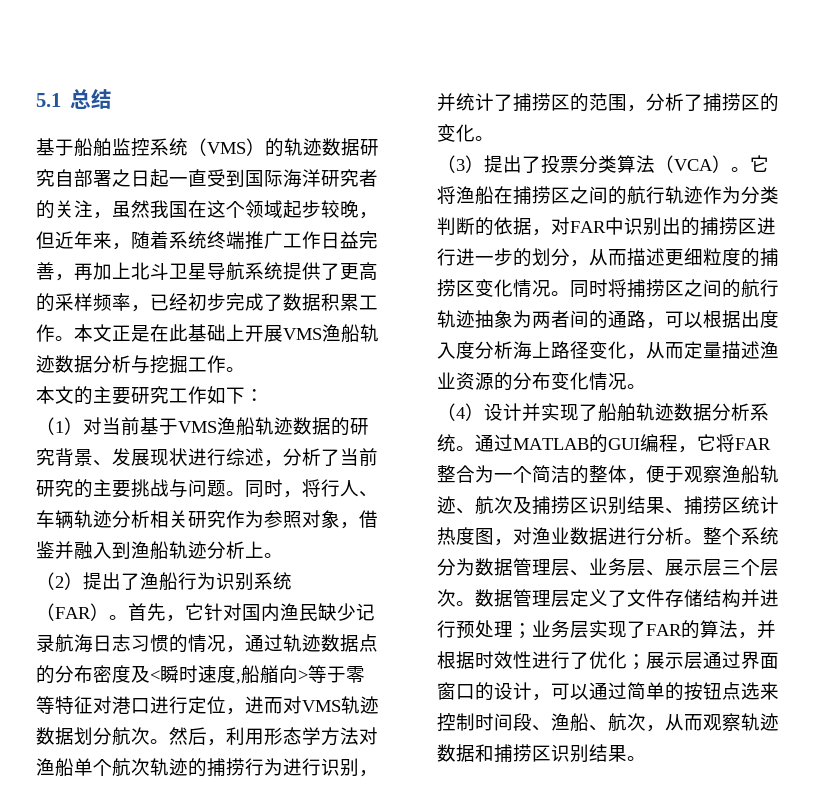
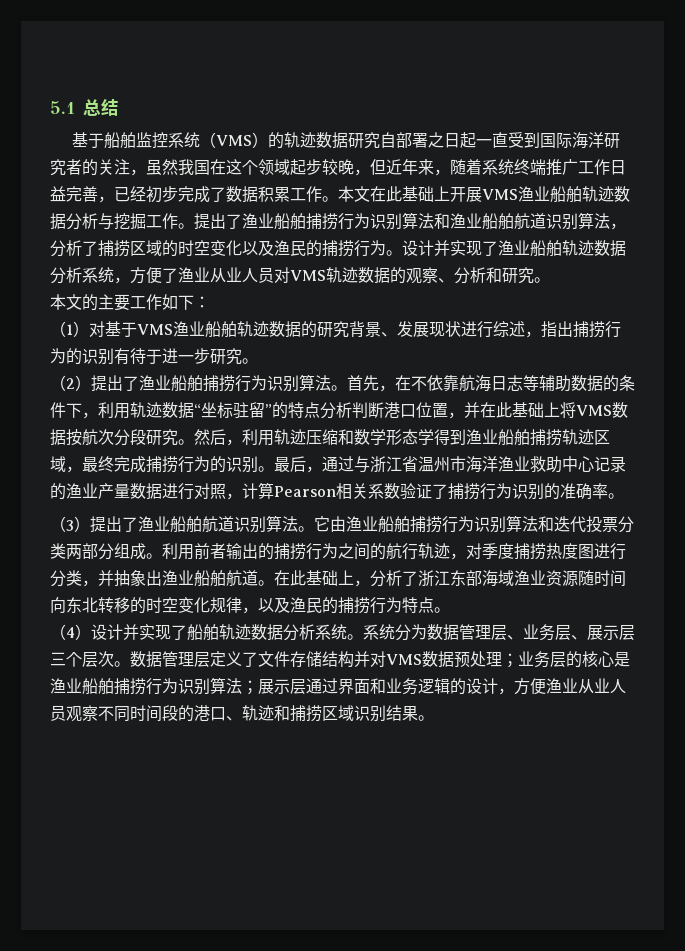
- 基于船舶监控系统（VMS）的轨迹数据研究自部署之日起一直受到国际海洋研究者的关注，虽然我国在这个领域起步较晚，但近年来，随着系统终端推广工作日益完善，再加上北斗卫星导航系统提供了更高的采样频率，已经初步完成了数据积累工作。
+ 基于船舶监控系统（VMS）的轨迹数据研究自部署之日起一直受到国际海洋研究者的关注，虽然我国在这个领域起步较晚，但近年来，随着系统终端推广工作日益完善，已经初步完成了数据积累工作。
- 本文正是在此基础上开展VMS渔船轨迹数据分析与挖掘工作。
+ 本文在此基础上开展VMS渔业船舶轨迹数据分析与挖掘工作。提出了渔业船舶捕捞行为识别算法和渔业船舶航道识别算法，分析了捕捞区域的时空变化以及渔民的捕捞行为。设计并实现了渔业船舶轨迹数据分析系统，方便了渔业从业人员对VMS轨迹数据的观察、分析和研究。
- 本文的主要研究工作如下：
+ 本文的主要工作如下：
- （1）对当前基于VMS渔船轨迹数据的研究背景、发展现状进行综述，分析了当前研究的主要挑战与问题。同时，将行人、车辆轨迹分析相关研究作为参照对象，借鉴并融入到渔船轨迹分析上。
+ （1）对基于VMS渔业船舶轨迹数据的研究背景、发展现状进行综述，指出捕捞行为的识别有待于进一步研究。
- （2）提出了渔船行为识别系统（FAR）。首先，它针对国内渔民缺少记录航海日志习惯的情况，通过轨迹数据点的分布密度及<瞬时速度,船艏向>等于零等特征对港口进行定位，进而对VMS轨迹数据划分航次。然后，利用形态学方法对渔船单个航次轨迹的捕捞行为进行识别，并统计了捕捞区的范围，分析了捕捞区的变化。
- （3）提出了投票分类算法（VCA）。它将渔船在捕捞区之间的航行轨迹作为分类判断的依据，对FAR中识别出的捕捞区进行进一步的划分，从而描述更细粒度的捕捞区变化情况。同时将捕捞区之间的航行轨迹抽象为两者间的通路，可以根据出度入度分析海上路径变化，从而定量描述渔业资源的分布变化情况。
+ （2）提出了渔业船舶捕捞行为识别算法。首先，在不依靠航海日志等辅助数据的条件下，利用轨迹数据“坐标驻留”的特点分析判断港口位置，并在此基础上将VMS数据按航次分段研究。然后，利用轨迹压缩和数学形态学得到渔业船舶捕捞轨迹区域，最终完成捕捞行为的识别。最后，通过与浙江省温州市海洋渔业救助中心记录的渔业产量数据进行对照，计算Pearson相关系数验证了捕捞行为识别的准确率。
+ （3）提出了渔业船舶航道识别算法。它由渔业船舶捕捞行为识别算法和迭代投票分类两部分组成。利用前者输出的捕捞行为之间的航行轨迹，对季度捕捞热度图进行分类，并抽象出渔业船舶航道。在此基础上，分析了浙江东部海域渔业资源随时间向东北转移的时空变化规律，以及渔民的捕捞行为特点。
- 通过MATLAB的GUI编程，它将FAR整合为一个简洁的整体，便于观察渔船轨迹、航次及捕捞区识别结果、捕捞区统计热度图，对渔业数据进行分析。整个系统分为数据管理层、业务层、展示层三个层次。
+ 系统分为数据管理层、业务层、展示层三个层次。
- 数据管理层定义了文件存储结构并进行预处理；业务层实现了FAR的算法，并根据时效性进行了优化；展示层通过界面窗口的设计，可以通过简单的按钮点选来控制时间段、渔船、航次，从而观察轨迹数据和捕捞区识别结果。
+ 数据管理层定义了文件存储结构并对VMS数据预处理；业务层的核心是渔业船舶捕捞行为识别算法；展示层通过界面和业务逻辑的设计，方便渔业从业人员观察不同时间段的港口、轨迹和捕捞区域识别结果。

